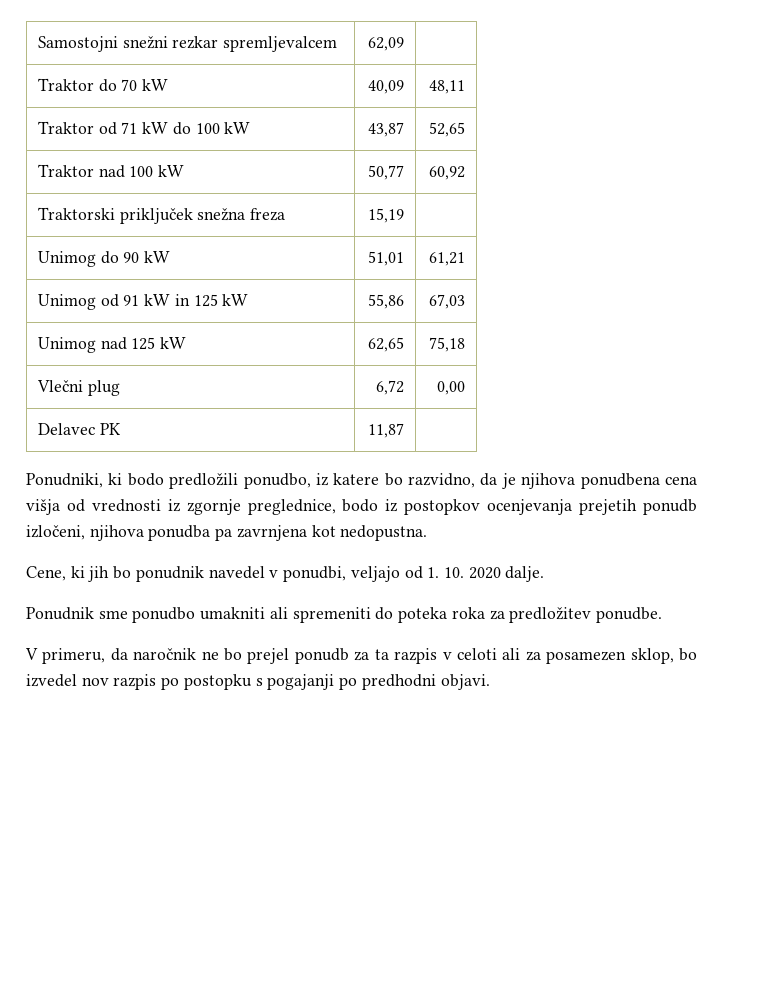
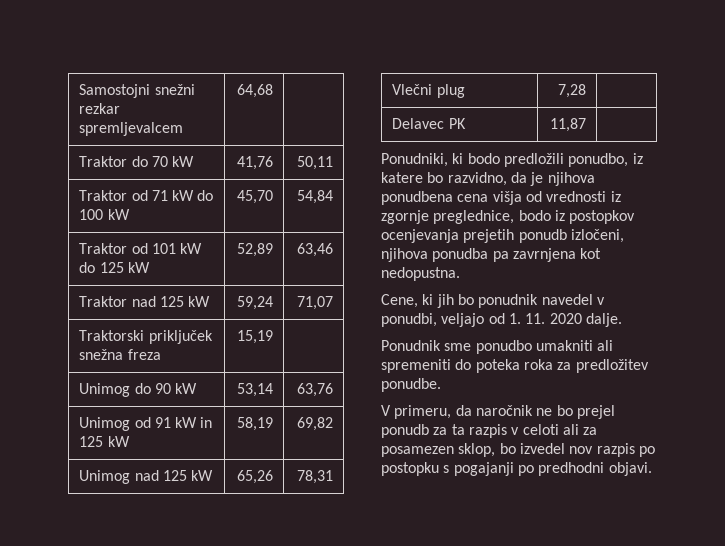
- Samostojni snežni rezkar spremljevalcem | 62,09 |
+ Samostojni snežni rezkar spremljevalcem | 64,68 |
- Traktor do 70 kW | 40,09 | 48,11
+ Traktor do 70 kW | 41,76 | 50,11
- Traktor od 71 kW do 100 kW | 43,87 | 52,65
+ Traktor od 71 kW do 100 kW | 45,70 | 54,84
+ Traktor od 101 kW do 125 kW | 52,89 | 63,46
- Traktor nad 100 kW | 50,77 | 60,92
+ Traktor nad 125 kW | 59,24 | 71,07
- Unimog do 90 kW | 51,01 | 61,21
+ Unimog do 90 kW | 53,14 | 63,76
- Unimog od 91 kW in 125 kW | 55,86 | 67,03
+ Unimog od 91 kW in 125 kW | 58,19 | 69,82
- Unimog nad 125 kW | 62,65 | 75,18
+ Unimog nad 125 kW | 65,26 | 78,31
- Vlečni plug | 6,72 | 0,00
+ Vlečni plug | 7,28 |
- Cene, ki jih bo ponudnik navedel v ponudbi, veljajo od 1. 10. 2020 dalje.
+ Cene, ki jih bo ponudnik navedel v ponudbi, veljajo od 1. 11. 2020 dalje.

